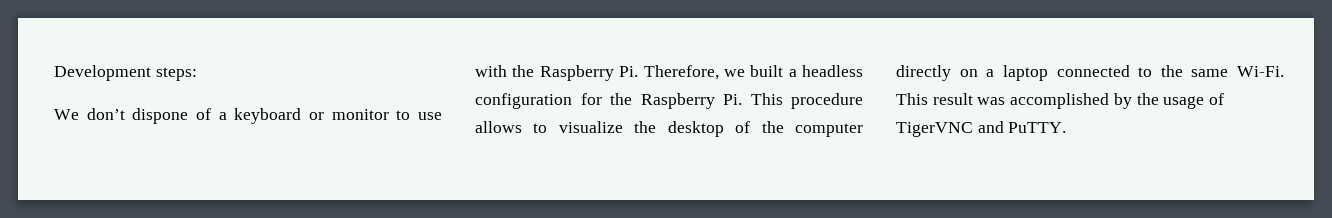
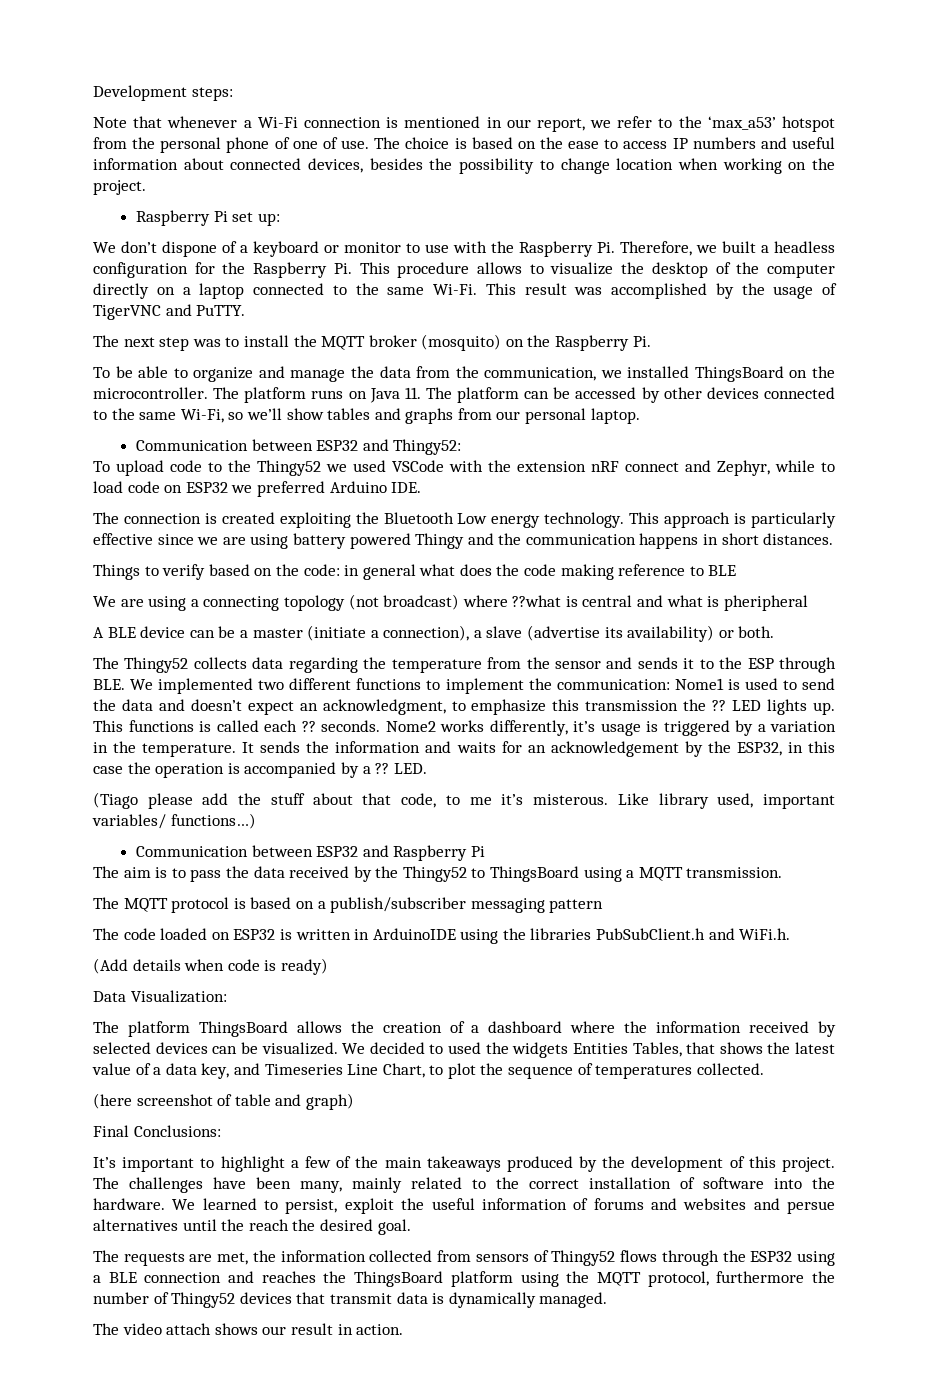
+ Note that whenever a Wi-Fi connection is mentioned in our report, we refer to the ‘max_a53’ hotspot from the personal phone of one of use. The choice is based on the ease to access IP numbers and useful information about connected devices, besides the possibility to change location when working on the project.
+ Raspberry Pi set up:
+ The next step was to install the MQTT broker (mosquito) on the Raspberry Pi.
+ To be able to organize and manage the data from the communication, we installed ThingsBoard on the microcontroller. The platform runs on Java 11. The platform can be accessed by other devices connected to the same Wi-Fi, so we’ll show tables and graphs from our personal laptop.
+ Communication between ESP32 and Thingy52:
+ To upload code to the Thingy52 we used VSCode with the extension nRF connect and Zephyr, while to load code on ESP32 we preferred Arduino IDE.
+ The connection is created exploiting the Bluetooth Low energy technology. This approach is particularly effective since we are using battery powered Thingy and the communication happens in short distances.
+ Things to verify based on the code: in general what does the code making reference to BLE
+ We are using a connecting topology (not broadcast) where ??what is central and what is pheripheral
+ A BLE device can be a master (initiate a connection), a slave (advertise its availability) or both.
+ The Thingy52 collects data regarding the temperature from the sensor and sends it to the ESP through BLE. We implemented two different functions to implement the communication: Nome1 is used to send the data and doesn’t expect an acknowledgment, to emphasize this transmission the ?? LED lights up. This functions is called each ?? seconds. Nome2 works differently, it’s usage is triggered by a variation in the temperature. It sends the information and waits for an acknowledgement by the ESP32, in this case the operation is accompanied by a ?? LED.
+ (Tiago please add the stuff about that code, to me it’s misterous. Like library used, important variables/ functions…)
+ Communication between ESP32 and Raspberry Pi
+ The aim is to pass the data received by the Thingy52 to ThingsBoard using a MQTT transmission.
+ The MQTT protocol is based on a publish/subscriber messaging pattern
+ The code loaded on ESP32 is written in ArduinoIDE using the libraries PubSubClient.h and WiFi.h.
+ (Add details when code is ready)
+ Data Visualization:
+ The platform ThingsBoard allows the creation of a dashboard where the information received by selected devices can be visualized. We decided to used the widgets Entities Tables, that shows the latest value of a data key, and Timeseries Line Chart, to plot the sequence of temperatures collected.
+ (here screenshot of table and graph)
+ Final Conclusions:
+ It’s important to highlight a few of the main takeaways produced by the development of this project. The challenges have been many, mainly related to the correct installation of software into the hardware. We learned to persist, exploit the useful information of forums and websites and persue alternatives until the reach the desired goal.
+ The requests are met, the information collected from sensors of Thingy52 flows through the ESP32 using a BLE connection and reaches the ThingsBoard platform using the MQTT protocol, furthermore the number of Thingy52 devices that transmit data is dynamically managed.
+ The video attach shows our result in action.

